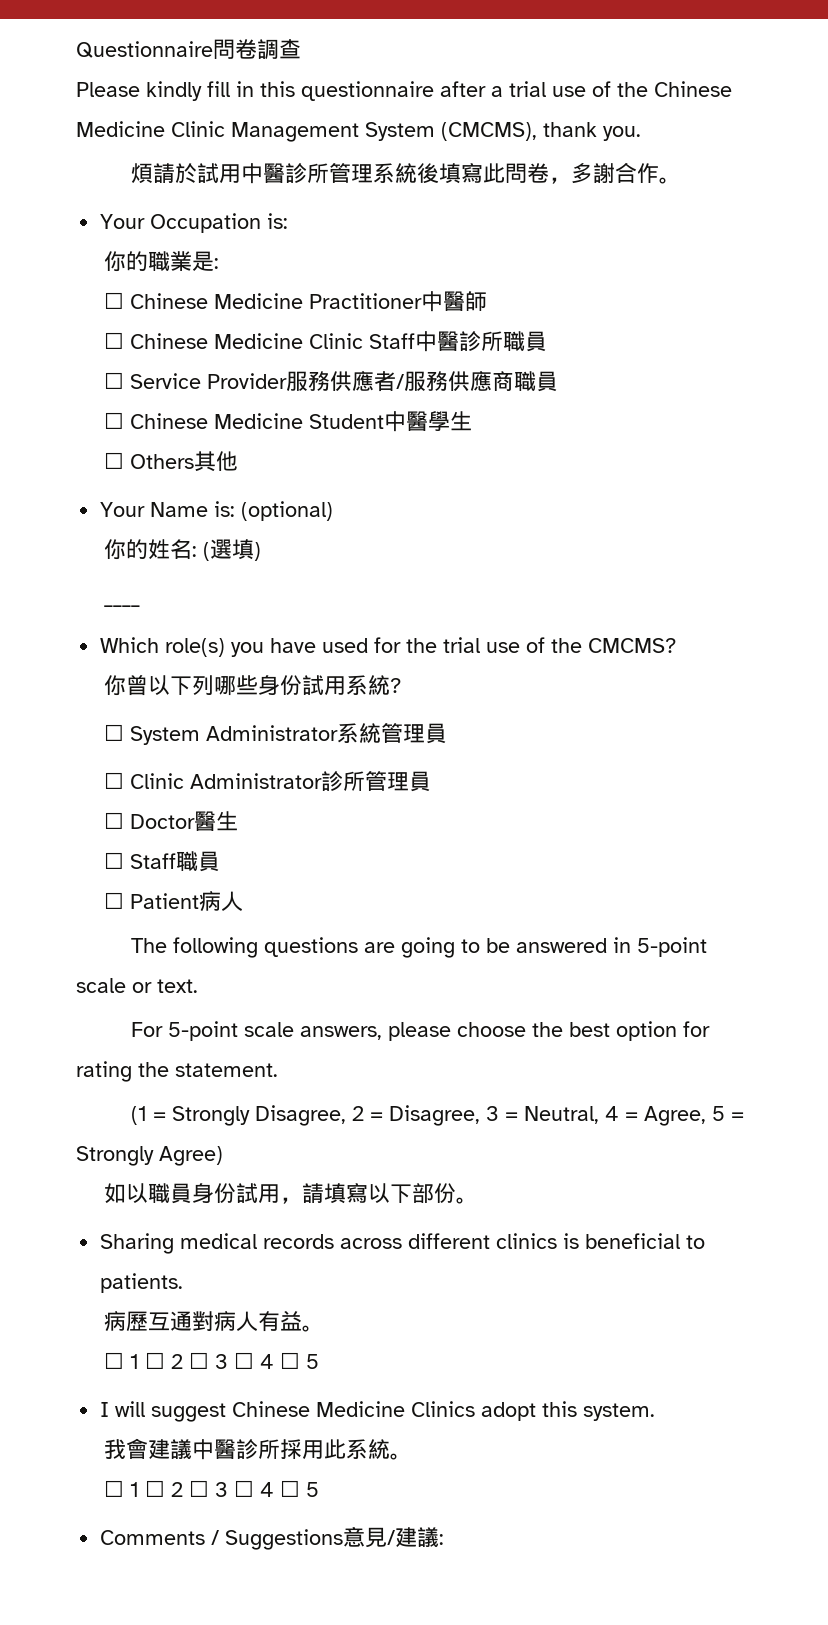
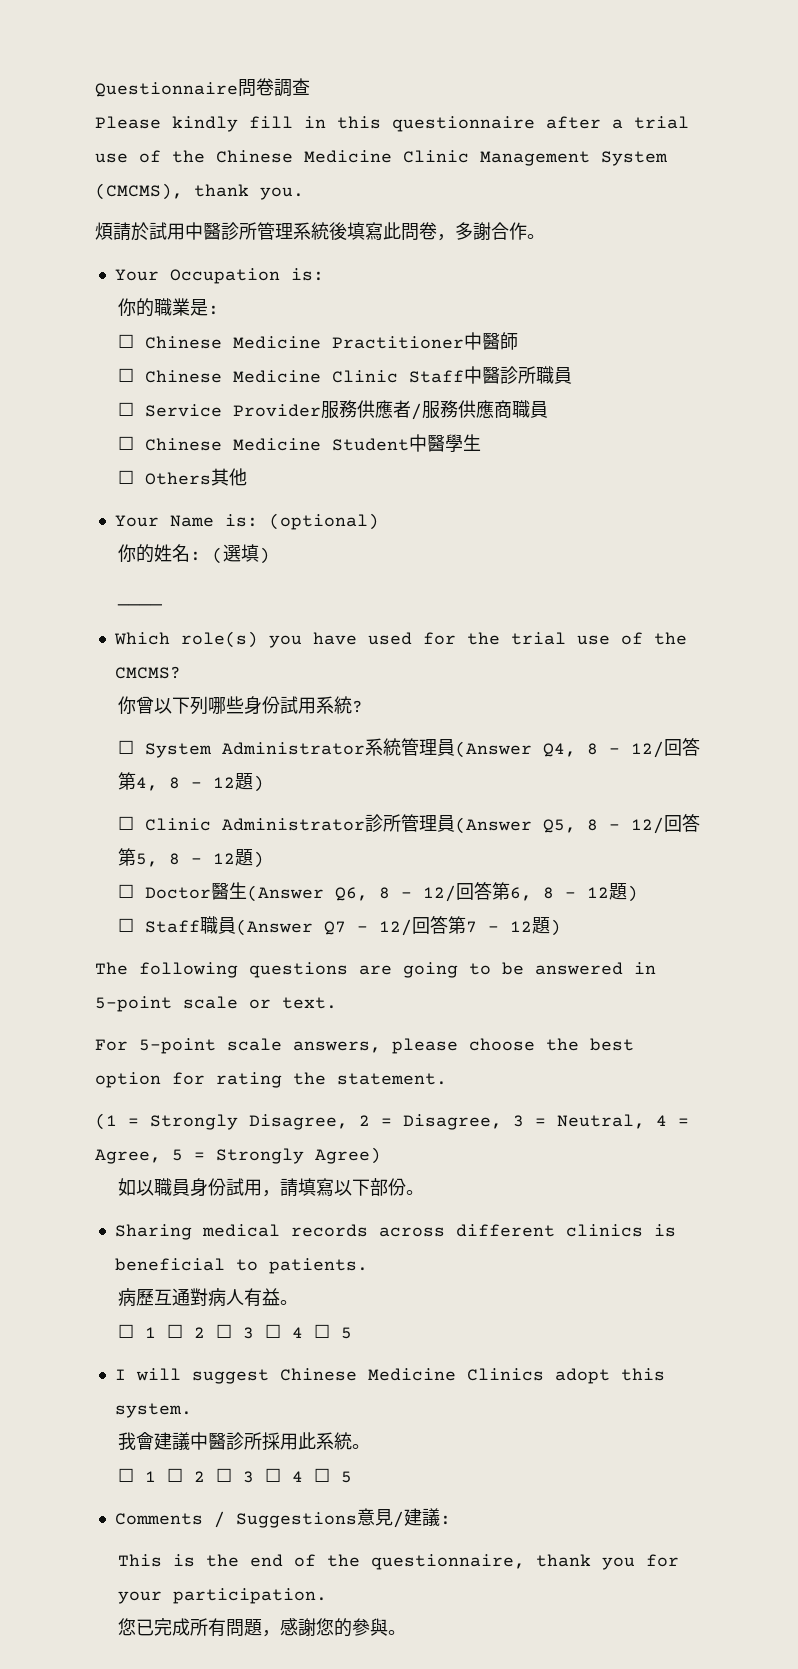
- ☐ System Administrator系統管理員
+ ☐ System Administrator系統管理員(Answer Q4, 8 – 12/回答第4, 8 – 12題)
- ☐ Clinic Administrator診所管理員
- ☐ Doctor醫生
- ☐ Staff職員
- ☐ Patient病人
+ ☐ Clinic Administrator診所管理員(Answer Q5, 8 – 12/回答第5, 8 – 12題)
+ ☐ Doctor醫生(Answer Q6, 8 – 12/回答第6, 8 – 12題)
+ ☐ Staff職員(Answer Q7 – 12/回答第7 – 12題)
+ This is the end of the questionnaire, thank you for your participation.
+ 您已完成所有問題，感謝您的參與。

